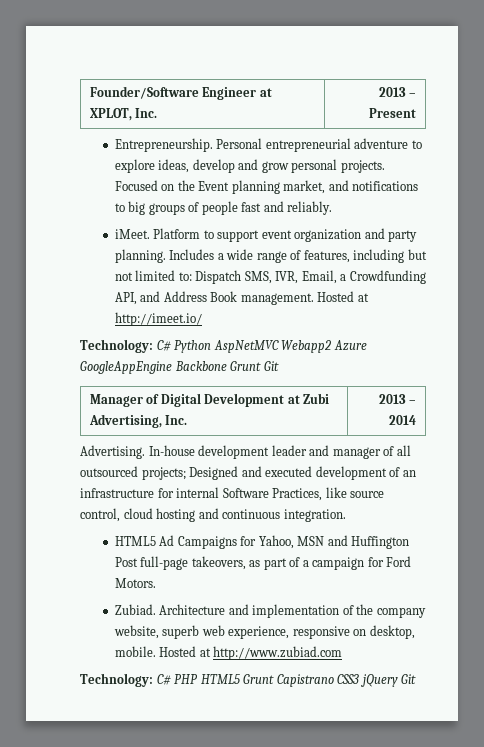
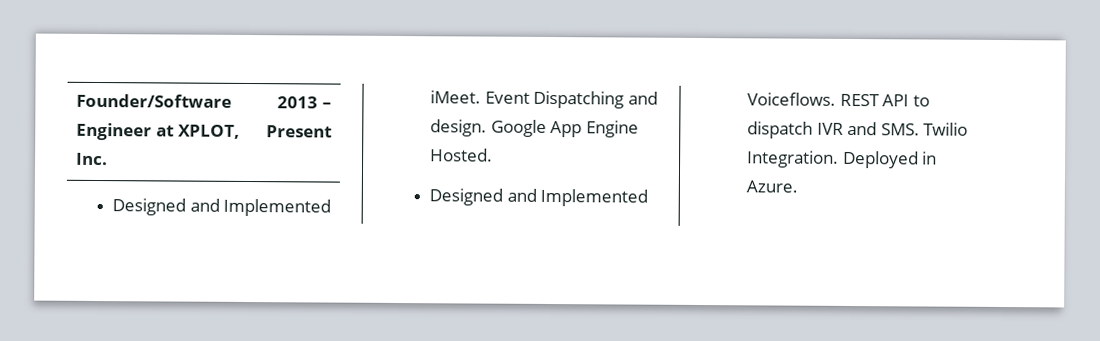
- Entrepreneurship. Personal entrepreneurial adventure to explore ideas, develop and grow personal projects. Focused on the Event planning market, and notifications to big groups of people fast and reliably.
- iMeet. Platform to support event organization and party planning. Includes a wide range of features, including but not limited to: Dispatch SMS, IVR, Email, a Crowdfunding API, and Address Book management. Hosted at http://imeet.io/
- Technology: C# Python AspNetMVC Webapp2 Azure GoogleAppEngine Backbone Grunt Git
- Manager of Digital Development at Zubi Advertising, Inc. | 2013 – 2014
- Advertising. In-house development leader and manager of all outsourced projects; Designed and executed development of an infrastructure for internal Software Practices, like source control, cloud hosting and continuous integration.
- HTML5 Ad Campaigns for Yahoo, MSN and Huffington Post full-page takeovers, as part of a campaign for Ford Motors.
- Zubiad. Architecture and implementation of the company website, superb web experience, responsive on desktop, mobile. Hosted at http://www.zubiad.com
- Technology: C# PHP HTML5 Grunt Capistrano CSS3 jQuery Git
+ Designed and Implemented iMeet. Event Dispatching and design. Google App Engine Hosted.
+ Designed and Implemented Voiceflows. REST API to dispatch IVR and SMS. Twilio Integration. Deployed in Azure.

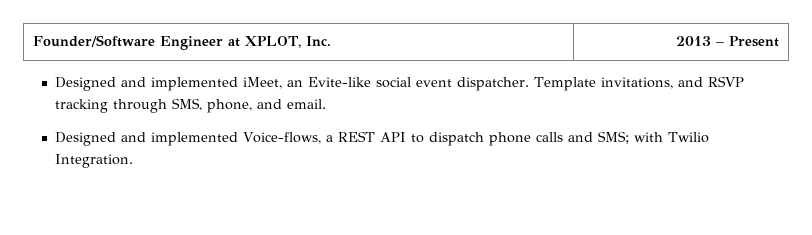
- Designed and Implemented iMeet. Event Dispatching and design. Google App Engine Hosted.
- Designed and Implemented Voiceflows. REST API to dispatch IVR and SMS. Twilio Integration. Deployed in Azure.
+ Designed and implemented iMeet, an Evite-like social event dispatcher. Template invitations, and RSVP tracking through SMS, phone, and email.
+ Designed and implemented Voice-flows, a REST API to dispatch phone calls and SMS; with Twilio Integration.

